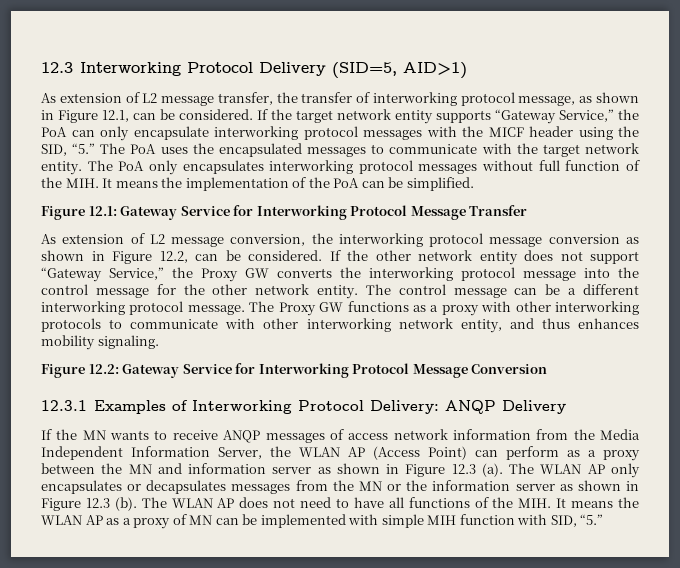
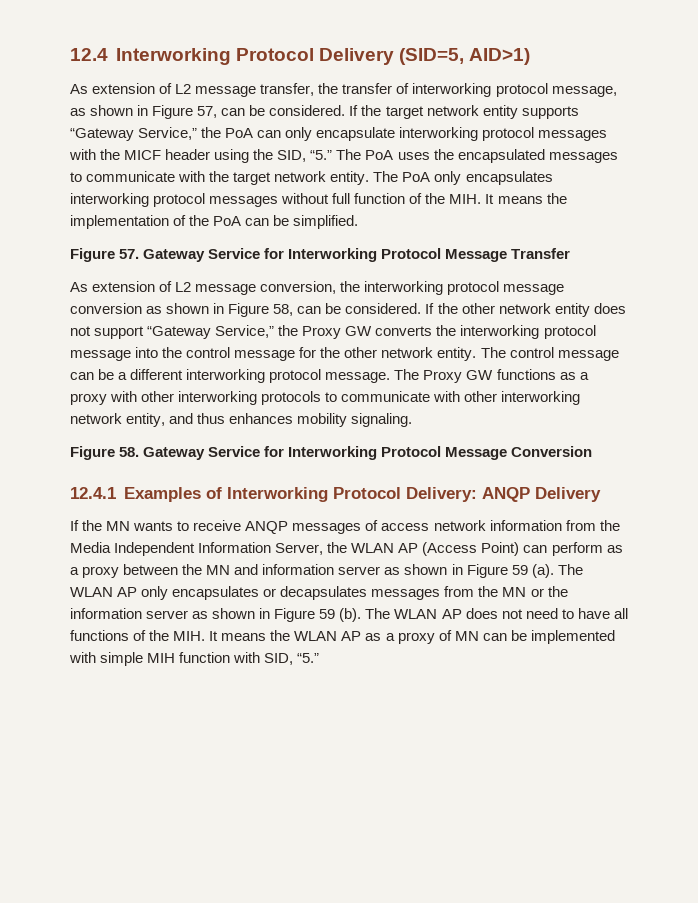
- 12.3 Interworking Protocol Delivery (SID=5, AID>1)
+ 12.4 Interworking Protocol Delivery (SID=5, AID>1)
- As extension of L2 message transfer, the transfer of interworking protocol message, as shown in Figure 12.1, can be considered.
+ As extension of L2 message transfer, the transfer of interworking protocol message, as shown in Figure 57, can be considered.
- Figure 12.1: Gateway Service for Interworking Protocol Message Transfer
+ Figure 57. Gateway Service for Interworking Protocol Message Transfer
- As extension of L2 message conversion, the interworking protocol message conversion as shown in Figure 12.2, can be considered.
+ As extension of L2 message conversion, the interworking protocol message conversion as shown in Figure 58, can be considered.
- Figure 12.2: Gateway Service for Interworking Protocol Message Conversion
+ Figure 58. Gateway Service for Interworking Protocol Message Conversion
- 12.3.1 Examples of Interworking Protocol Delivery: ANQP Delivery
+ 12.4.1 Examples of Interworking Protocol Delivery: ANQP Delivery
- If the MN wants to receive ANQP messages of access network information from the Media Independent Information Server, the WLAN AP (Access Point) can perform as a proxy between the MN and information server as shown in Figure 12.3 (a).
+ If the MN wants to receive ANQP messages of access network information from the Media Independent Information Server, the WLAN AP (Access Point) can perform as a proxy between the MN and information server as shown in Figure 59 (a).
- The WLAN AP only encapsulates or decapsulates messages from the MN or the information server as shown in Figure 12.3 (b).
+ The WLAN AP only encapsulates or decapsulates messages from the MN or the information server as shown in Figure 59 (b).

